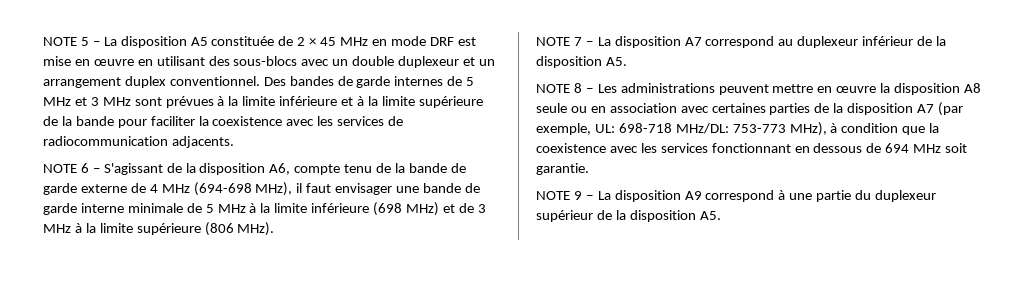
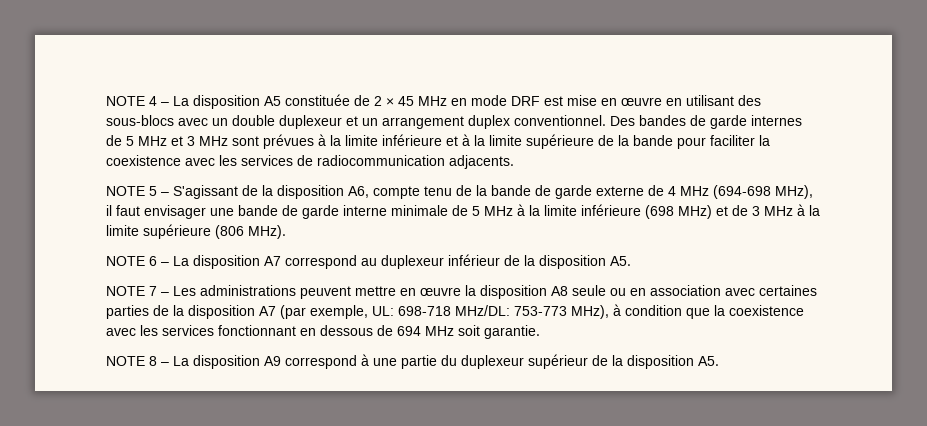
- NOTE 5 – La disposition A5 constituée de 2 × 45 MHz en mode DRF est mise en œuvre en utilisant des sous-blocs avec un double duplexeur et un arrangement duplex conventionnel.
+ NOTE 4 – La disposition A5 constituée de 2 × 45 MHz en mode DRF est mise en œuvre en utilisant des sous-blocs avec un double duplexeur et un arrangement duplex conventionnel.
- NOTE 6 – S'agissant de la disposition A6, compte tenu de la bande de garde externe de 4 MHz (694-698 MHz), il faut envisager une bande de garde interne minimale de 5 MHz à la limite inférieure (698 MHz) et de 3 MHz à la limite supérieure (806 MHz).
+ NOTE 5 – S'agissant de la disposition A6, compte tenu de la bande de garde externe de 4 MHz (694-698 MHz), il faut envisager une bande de garde interne minimale de 5 MHz à la limite inférieure (698 MHz) et de 3 MHz à la limite supérieure (806 MHz).
- NOTE 7 ‒ La disposition A7 correspond au duplexeur inférieur de la disposition A5.
+ NOTE 6 ‒ La disposition A7 correspond au duplexeur inférieur de la disposition A5.
- NOTE 8 ‒ Les administrations peuvent mettre en œuvre la disposition A8 seule ou en association avec certaines parties de la disposition A7 (par exemple, UL: 698-718 MHz/DL: 753-773 MHz), à condition que la coexistence avec les services fonctionnant en dessous de 694 MHz soit garantie.
+ NOTE 7 ‒ Les administrations peuvent mettre en œuvre la disposition A8 seule ou en association avec certaines parties de la disposition A7 (par exemple, UL: 698-718 MHz/DL: 753-773 MHz), à condition que la coexistence avec les services fonctionnant en dessous de 694 MHz soit garantie.
- NOTE 9 ‒ La disposition A9 correspond à une partie du duplexeur supérieur de la disposition A5.
+ NOTE 8 ‒ La disposition A9 correspond à une partie du duplexeur supérieur de la disposition A5.

